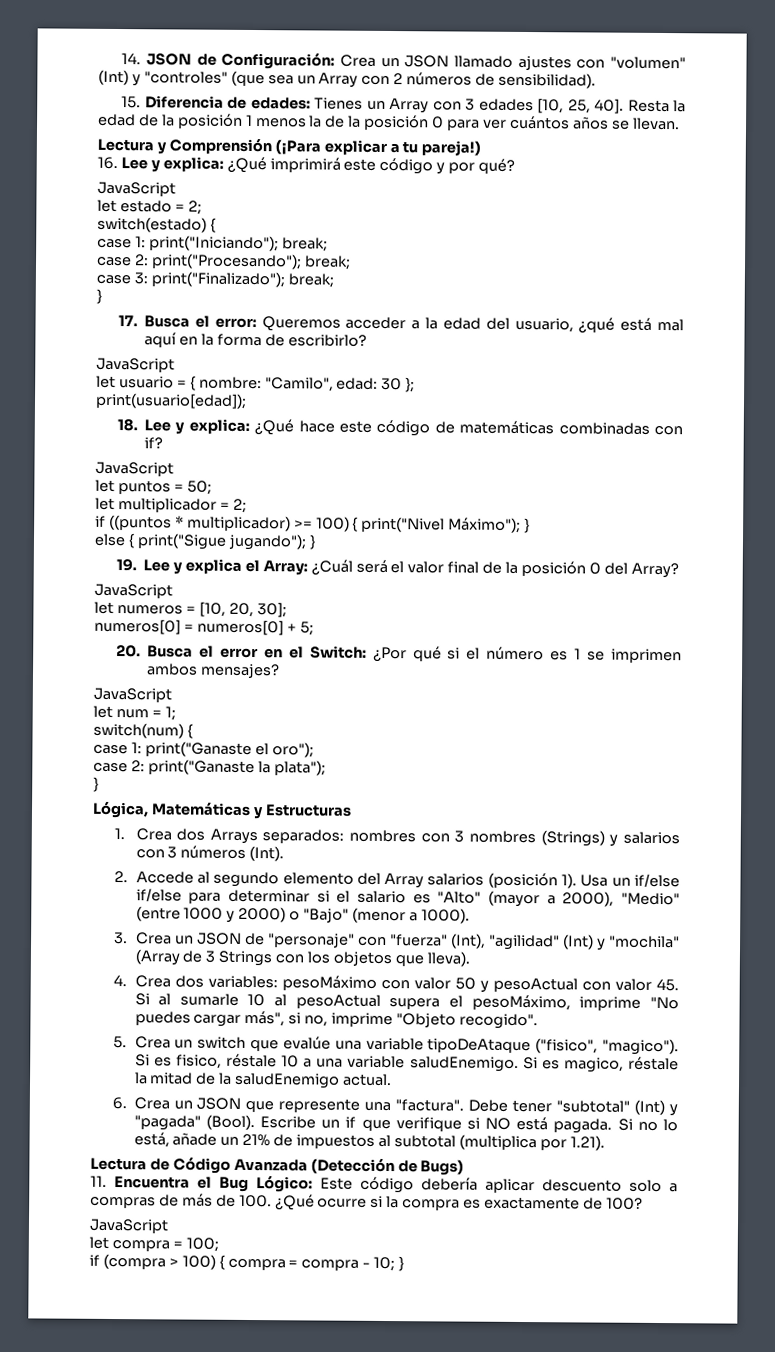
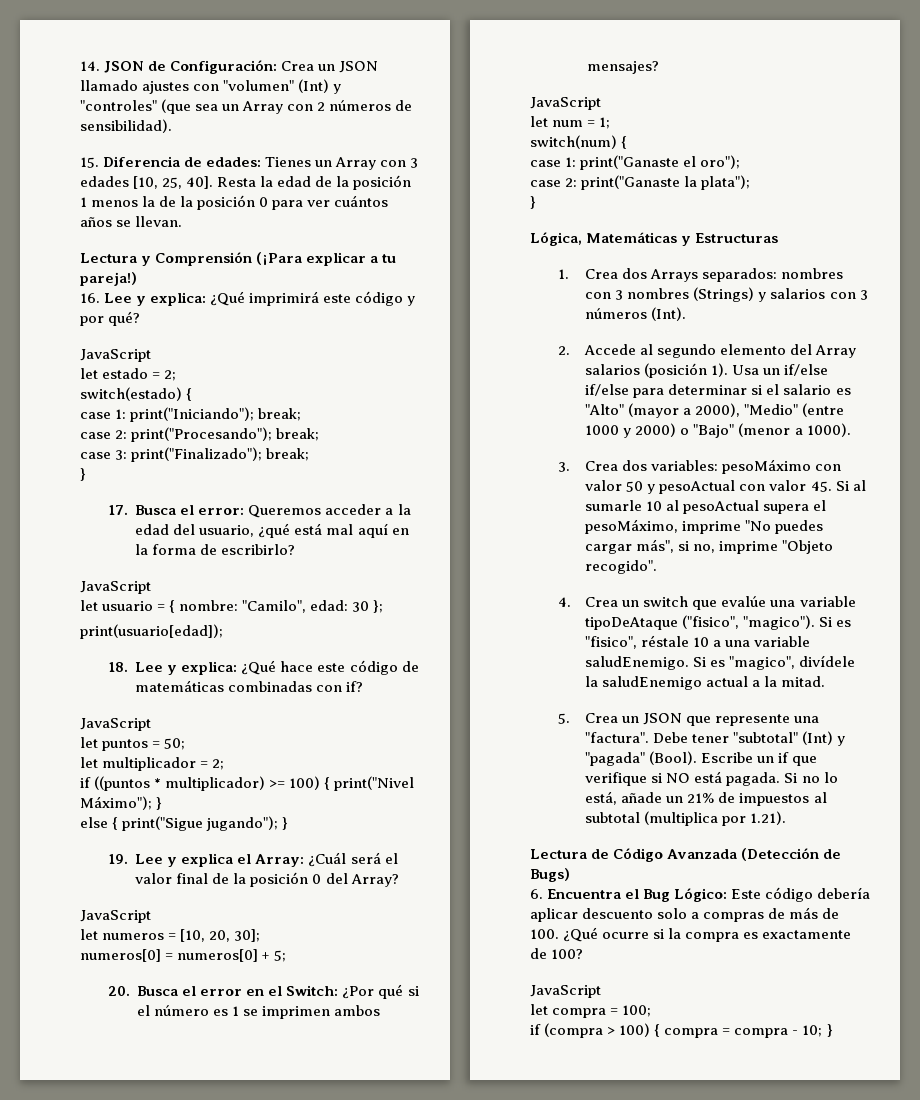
- 3. Crea un JSON de "personaje" con "fuerza" (Int), "agilidad" (Int) y "mochila" (Array de 3 Strings con los objetos que lleva).
- 4. Crea dos variables: pesoMáximo con valor 50 y pesoActual con valor 45. Si al sumarle 10 al pesoActual supera el pesoMáximo, imprime "No puedes cargar más", si no, imprime "Objeto recogido".
+ 3. Crea dos variables: pesoMáximo con valor 50 y pesoActual con valor 45. Si al sumarle 10 al pesoActual supera el pesoMáximo, imprime "No puedes cargar más", si no, imprime "Objeto recogido".
- 5. Crea un switch que evalúe una variable tipoDeAtaque ("fisico", "magico").
+ 4. Crea un switch que evalúe una variable tipoDeAtaque ("fisico", "magico").
- Si es fisico, réstale 10 a una variable saludEnemigo.
+ Si es "fisico", réstale 10 a una variable saludEnemigo.
- Si es magico, réstale la mitad de la saludEnemigo actual.
- 6. Crea un JSON que represente una "factura".
+ Si es "magico", divídele la saludEnemigo actual a la mitad.
+ 5. Crea un JSON que represente una "factura".
- 11. Encuentra el Bug Lógico: Este código debería aplicar descuento solo a compras de más de 100. ¿Qué ocurre si la compra es exactamente de 100?
+ 6. Encuentra el Bug Lógico: Este código debería aplicar descuento solo a compras de más de 100. ¿Qué ocurre si la compra es exactamente de 100?

